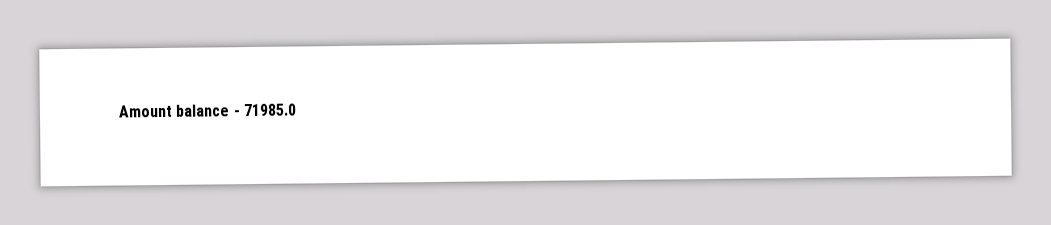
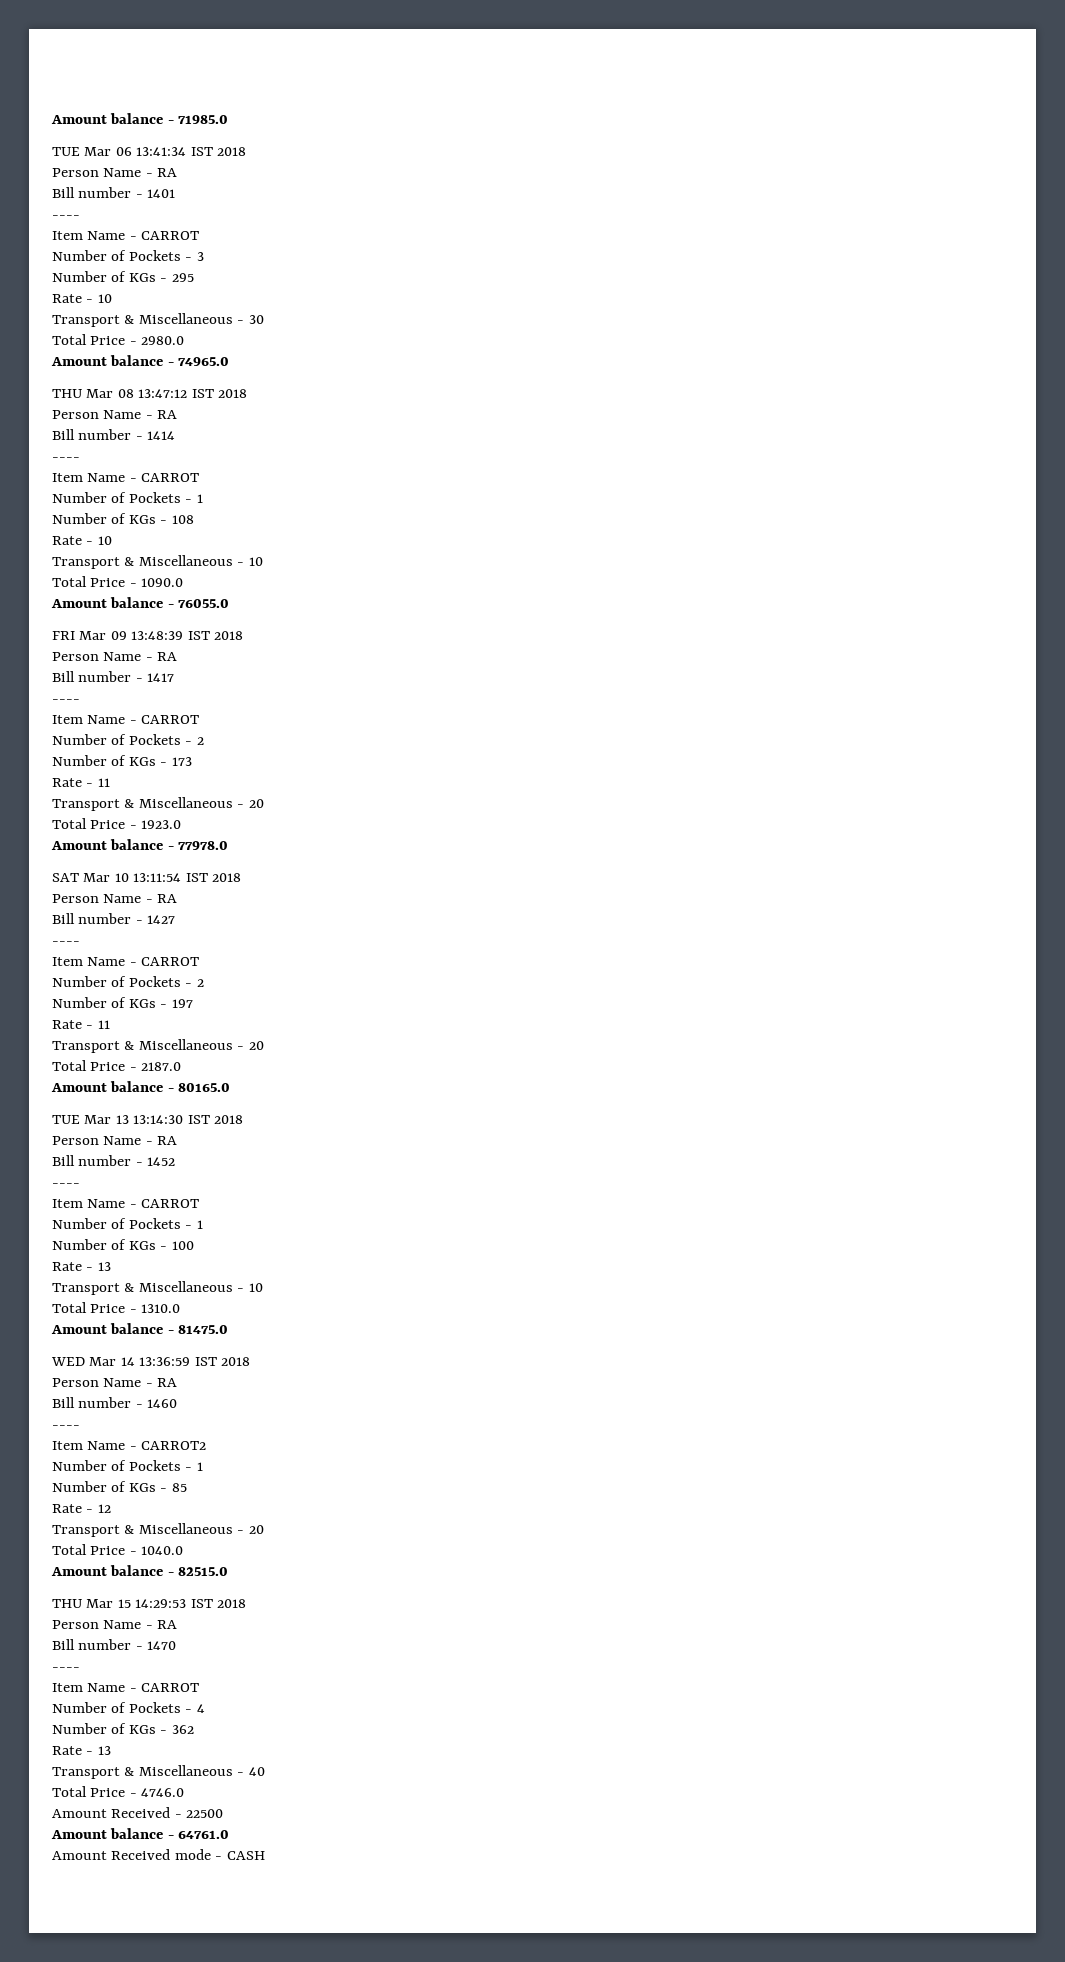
+ TUE Mar 06 13:41:34 IST 2018
+ Person Name - RA
+ Bill number - 1401
+ ----
+ Item Name - CARROT
+ Number of Pockets - 3
+ Number of KGs - 295
+ Rate - 10
+ Transport & Miscellaneous - 30
+ Total Price - 2980.0
+ Amount balance - 74965.0
+ THU Mar 08 13:47:12 IST 2018
+ Person Name - RA
+ Bill number - 1414
+ ----
+ Item Name - CARROT
+ Number of Pockets - 1
+ Number of KGs - 108
+ Rate - 10
+ Transport & Miscellaneous - 10
+ Total Price - 1090.0
+ Amount balance - 76055.0
+ FRI Mar 09 13:48:39 IST 2018
+ Person Name - RA
+ Bill number - 1417
+ ----
+ Item Name - CARROT
+ Number of Pockets - 2
+ Number of KGs - 173
+ Rate - 11
+ Transport & Miscellaneous - 20
+ Total Price - 1923.0
+ Amount balance - 77978.0
+ SAT Mar 10 13:11:54 IST 2018
+ Person Name - RA
+ Bill number - 1427
+ ----
+ Item Name - CARROT
+ Number of Pockets - 2
+ Number of KGs - 197
+ Rate - 11
+ Transport & Miscellaneous - 20
+ Total Price - 2187.0
+ Amount balance - 80165.0
+ TUE Mar 13 13:14:30 IST 2018
+ Person Name - RA
+ Bill number - 1452
+ ----
+ Item Name - CARROT
+ Number of Pockets - 1
+ Number of KGs - 100
+ Rate - 13
+ Transport & Miscellaneous - 10
+ Total Price - 1310.0
+ Amount balance - 81475.0
+ WED Mar 14 13:36:59 IST 2018
+ Person Name - RA
+ Bill number - 1460
+ ----
+ Item Name - CARROT2
+ Number of Pockets - 1
+ Number of KGs - 85
+ Rate - 12
+ Transport & Miscellaneous - 20
+ Total Price - 1040.0
+ Amount balance - 82515.0
+ THU Mar 15 14:29:53 IST 2018
+ Person Name - RA
+ Bill number - 1470
+ ----
+ Item Name - CARROT
+ Number of Pockets - 4
+ Number of KGs - 362
+ Rate - 13
+ Transport & Miscellaneous - 40
+ Total Price - 4746.0
+ Amount Received - 22500
+ Amount balance - 64761.0
+ Amount Received mode - CASH

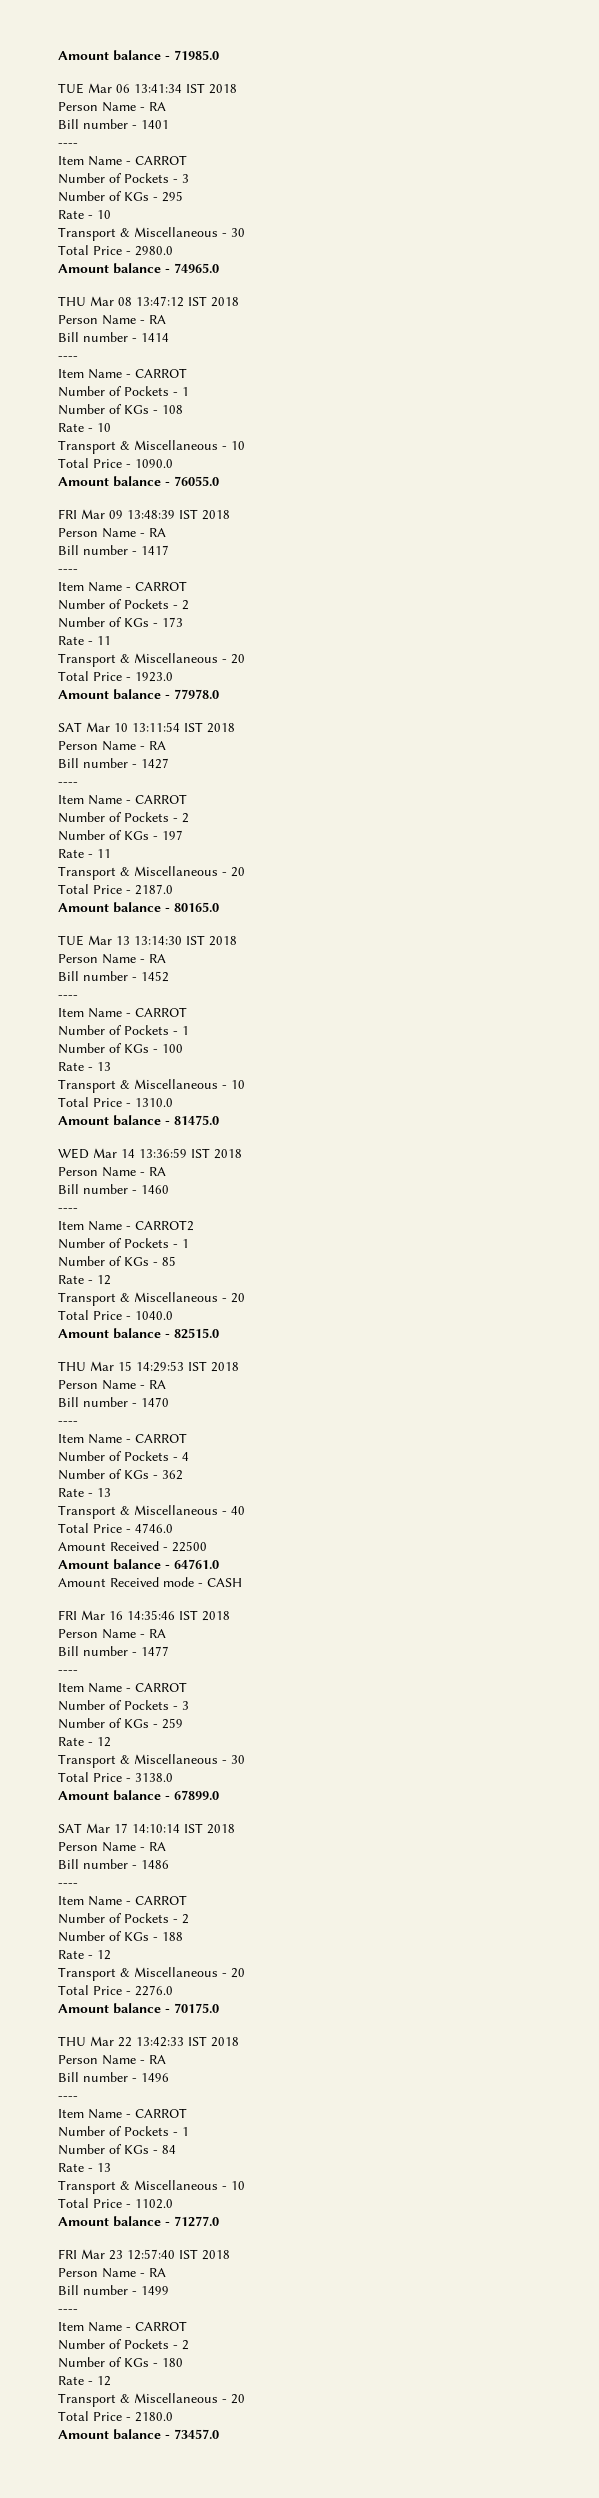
+ FRI Mar 16 14:35:46 IST 2018
+ Person Name - RA
+ Bill number - 1477
+ ----
+ Item Name - CARROT
+ Number of Pockets - 3
+ Number of KGs - 259
+ Rate - 12
+ Transport & Miscellaneous - 30
+ Total Price - 3138.0
+ Amount balance - 67899.0
+ SAT Mar 17 14:10:14 IST 2018
+ Person Name - RA
+ Bill number - 1486
+ ----
+ Item Name - CARROT
+ Number of Pockets - 2
+ Number of KGs - 188
+ Rate - 12
+ Transport & Miscellaneous - 20
+ Total Price - 2276.0
+ Amount balance - 70175.0
+ THU Mar 22 13:42:33 IST 2018
+ Person Name - RA
+ Bill number - 1496
+ ----
+ Item Name - CARROT
+ Number of Pockets - 1
+ Number of KGs - 84
+ Rate - 13
+ Transport & Miscellaneous - 10
+ Total Price - 1102.0
+ Amount balance - 71277.0
+ FRI Mar 23 12:57:40 IST 2018
+ Person Name - RA
+ Bill number - 1499
+ ----
+ Item Name - CARROT
+ Number of Pockets - 2
+ Number of KGs - 180
+ Rate - 12
+ Transport & Miscellaneous - 20
+ Total Price - 2180.0
+ Amount balance - 73457.0

